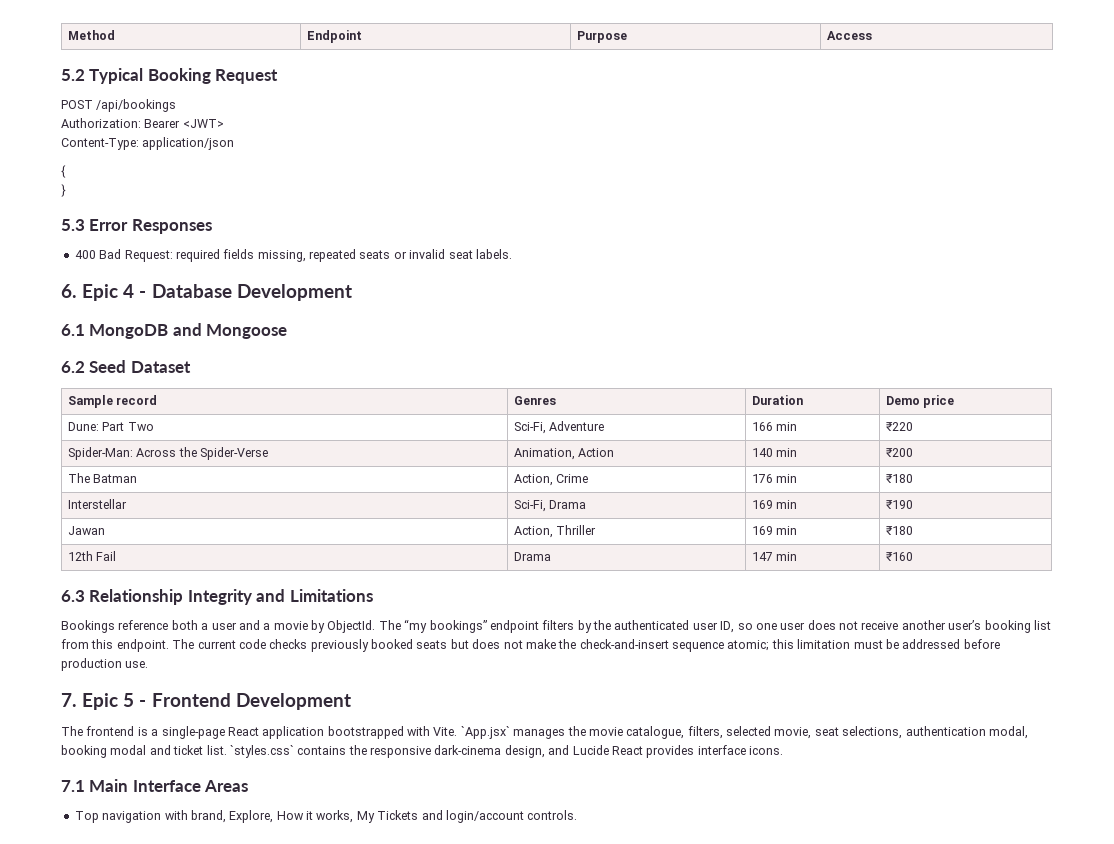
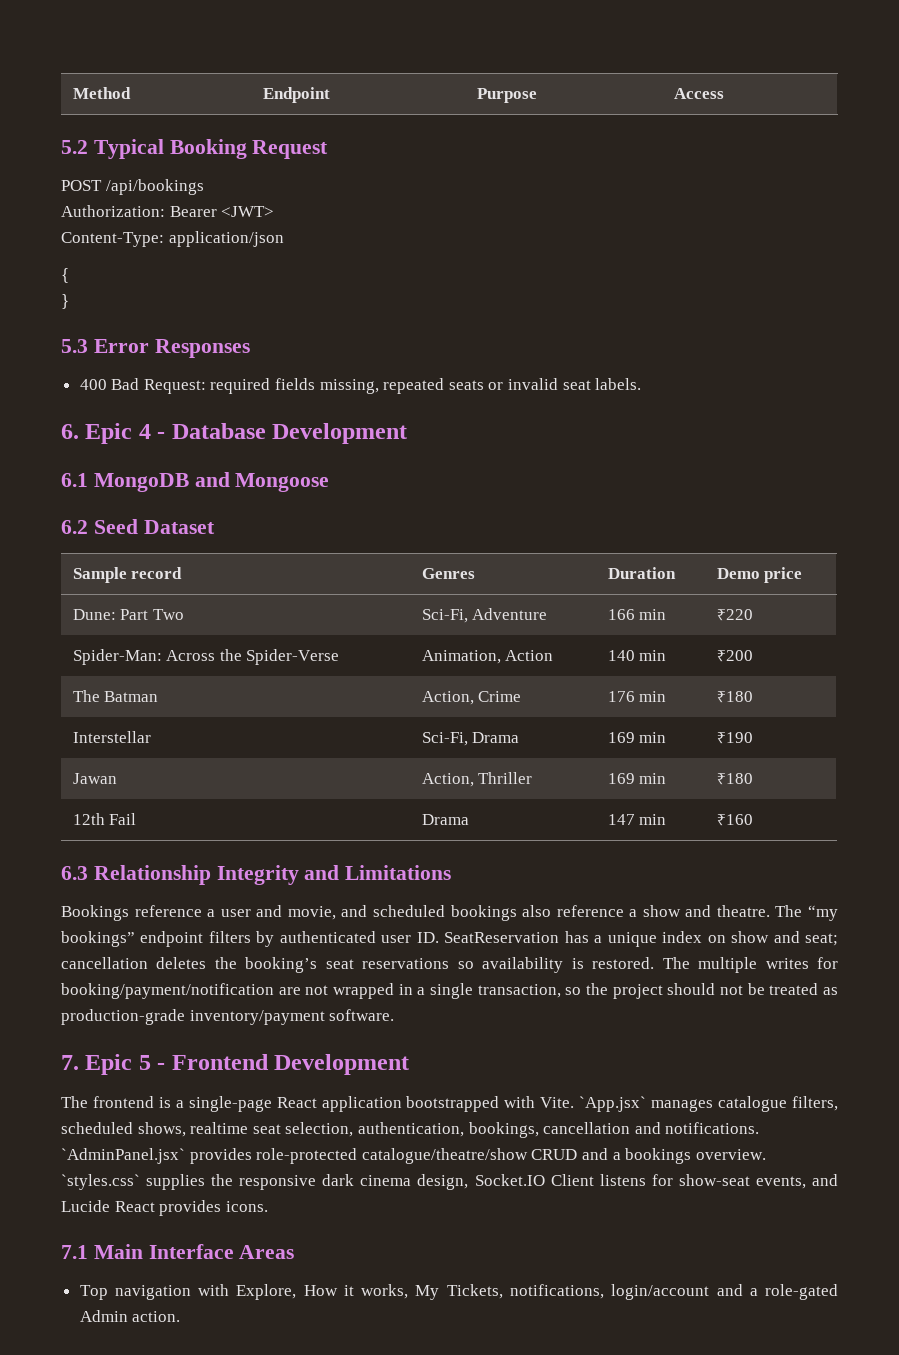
- Bookings reference both a user and a movie by ObjectId.
+ Bookings reference a user and movie, and scheduled bookings also reference a show and theatre.
- The “my bookings” endpoint filters by the authenticated user ID, so one user does not receive another user’s booking list from this endpoint. The current code checks previously booked seats but does not make the check-and-insert sequence atomic; this limitation must be addressed before production use.
+ The “my bookings” endpoint filters by authenticated user ID. SeatReservation has a unique index on show and seat; cancellation deletes the booking’s seat reservations so availability is restored. The multiple writes for booking/payment/notification are not wrapped in a single transaction, so the project should not be treated as production-grade inventory/payment software.
- `App.jsx` manages the movie catalogue, filters, selected movie, seat selections, authentication modal, booking modal and ticket list. `styles.css` contains the responsive dark-cinema design, and Lucide React provides interface icons.
+ `App.jsx` manages catalogue filters, scheduled shows, realtime seat selection, authentication, bookings, cancellation and notifications. `AdminPanel.jsx` provides role-protected catalogue/theatre/show CRUD and a bookings overview. `styles.css` supplies the responsive dark cinema design, Socket.IO Client listens for show-seat events, and Lucide React provides icons.
- Top navigation with brand, Explore, How it works, My Tickets and login/account controls.
+ Top navigation with Explore, How it works, My Tickets, notifications, login/account and a role-gated Admin action.

